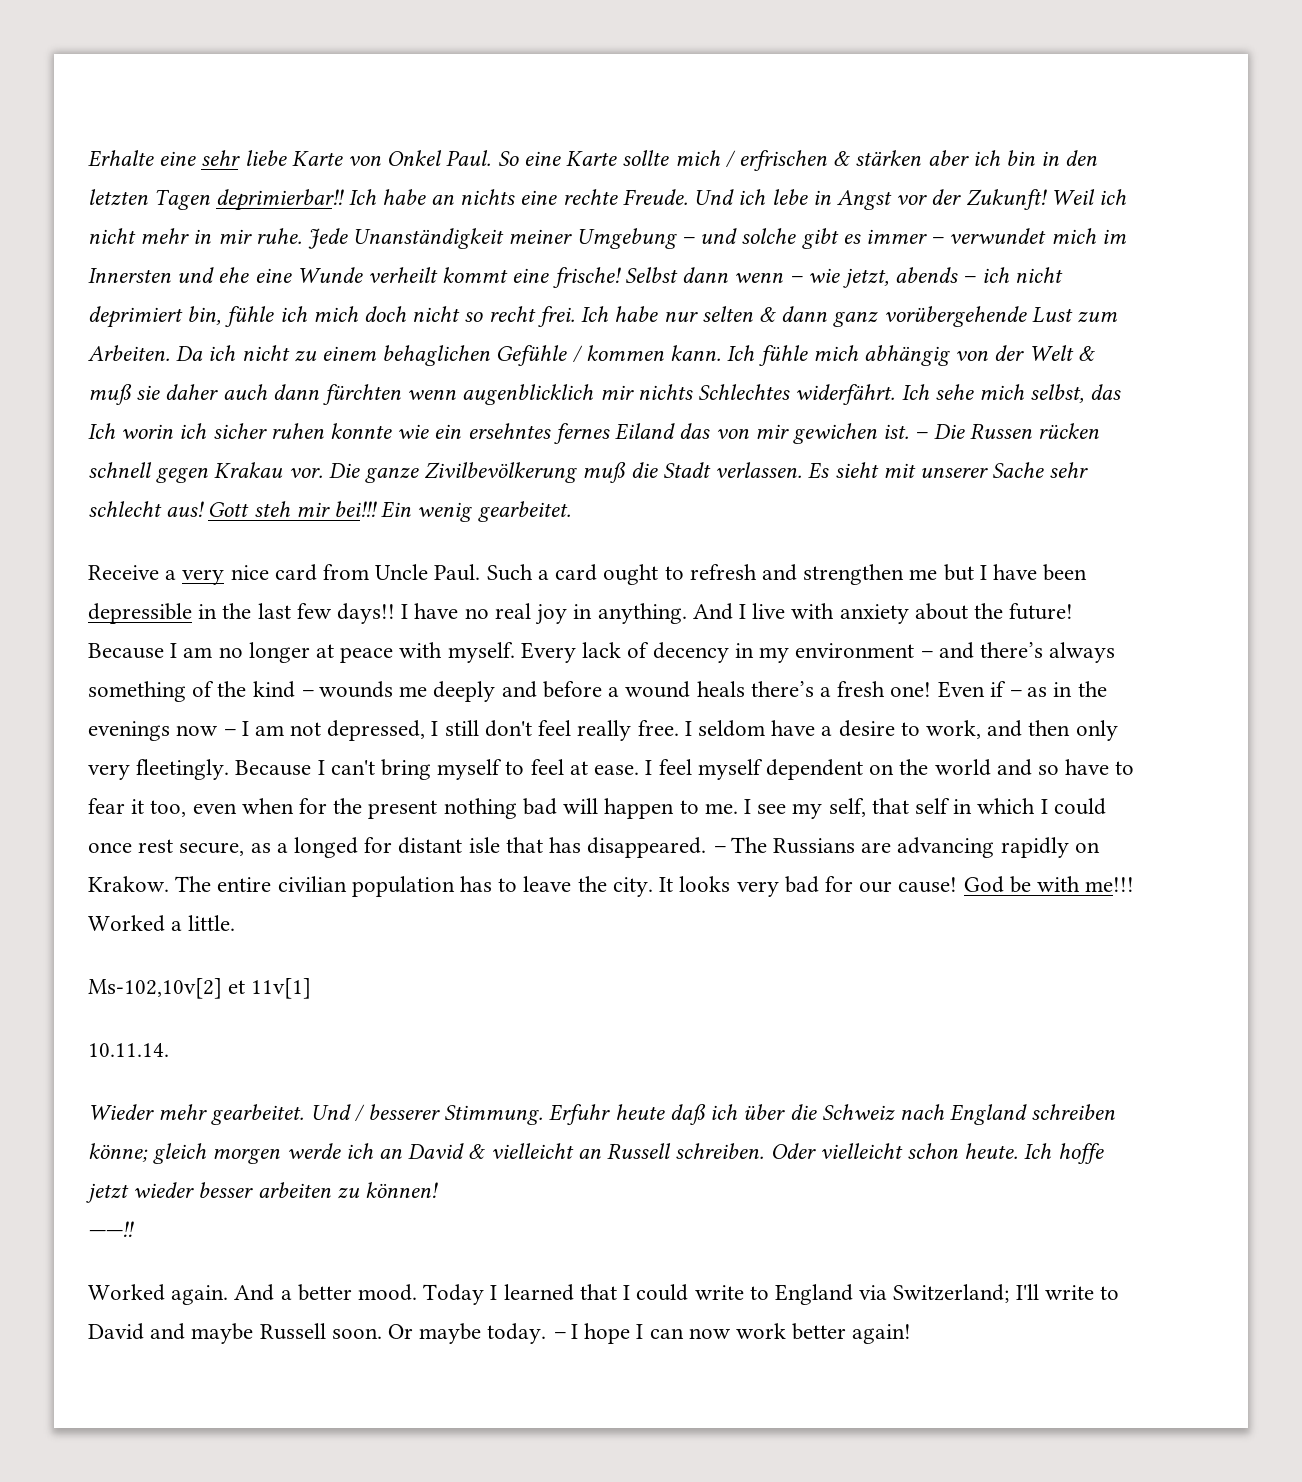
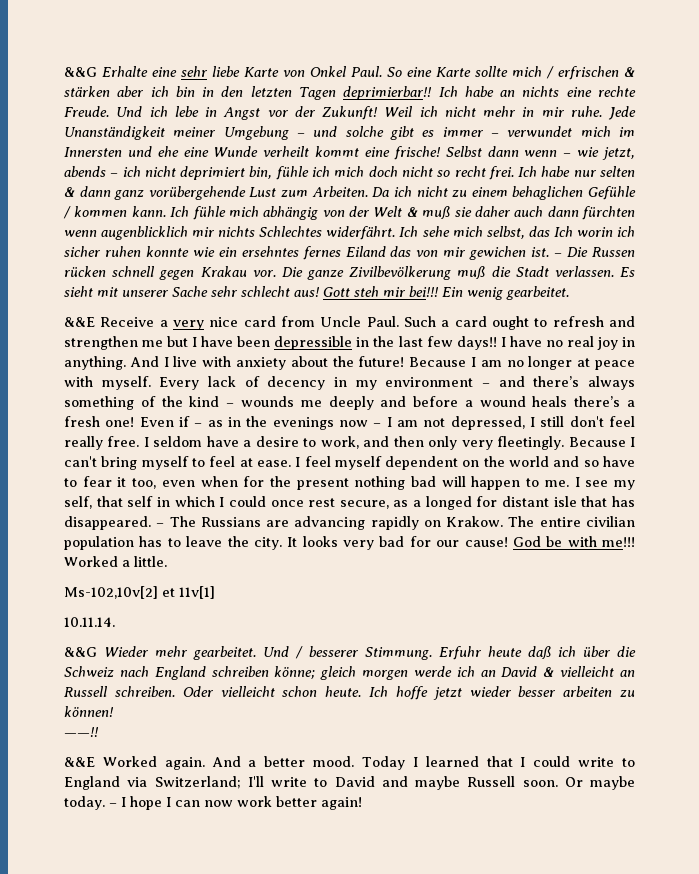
- Erhalte eine sehr liebe Karte von Onkel Paul.
+ &&G Erhalte eine sehr liebe Karte von Onkel Paul.
- Receive a very nice card from Uncle Paul.
+ &&E Receive a very nice card from Uncle Paul.
- Wieder mehr gearbeitet.
+ &&G Wieder mehr gearbeitet.
- Worked again.
+ &&E Worked again.

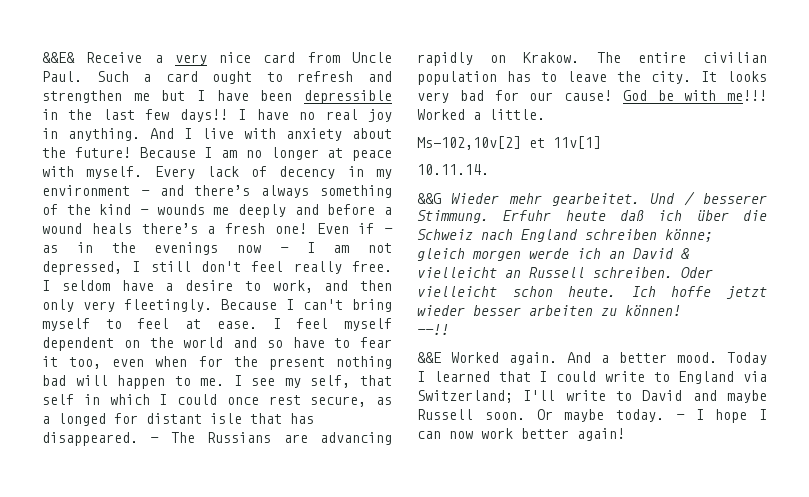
- &&G Erhalte eine sehr liebe Karte von Onkel Paul. So eine Karte sollte mich / erfrischen & stärken aber ich bin in den letzten Tagen deprimierbar!! Ich habe an nichts eine rechte Freude. Und ich lebe in Angst vor der Zukunft! Weil ich nicht mehr in mir ruhe. Jede Unanständigkeit meiner Umgebung – und solche gibt es immer – verwundet mich im Innersten und ehe eine Wunde verheilt kommt eine frische! Selbst dann wenn – wie jetzt, abends – ich nicht deprimiert bin, fühle ich mich doch nicht so recht frei. Ich habe nur selten & dann ganz vorübergehende Lust zum Arbeiten. Da ich nicht zu einem behaglichen Gefühle / kommen kann. Ich fühle mich abhängig von der Welt & muß sie daher auch dann fürchten wenn augenblicklich mir nichts Schlechtes widerfährt. Ich sehe mich selbst, das Ich worin ich sicher ruhen konnte wie ein ersehntes fernes Eiland das von mir gewichen ist. – Die Russen rücken schnell gegen Krakau vor. Die ganze Zivilbevölkerung muß die Stadt verlassen. Es sieht mit unserer Sache sehr schlecht aus! Gott steh mir bei!!! Ein wenig gearbeitet.
- &&E Receive a very nice card from Uncle Paul.
+ &&E& Receive a very nice card from Uncle Paul.

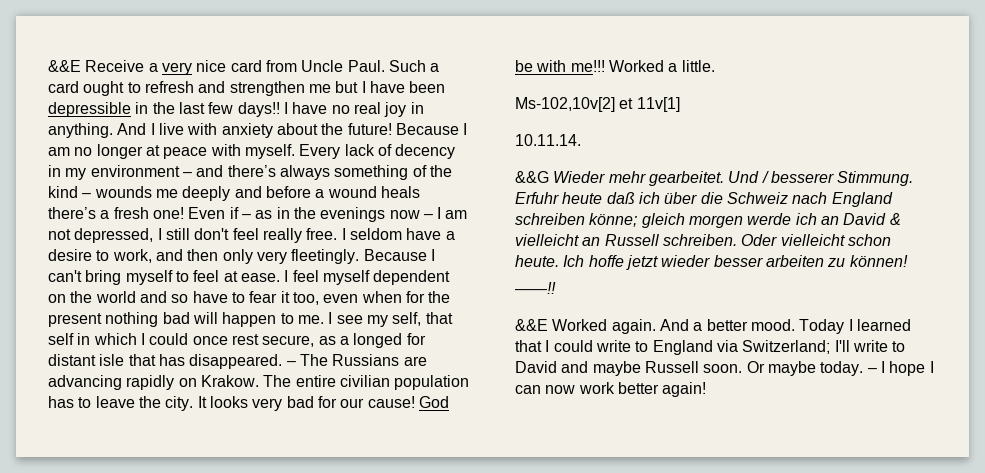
- &&E& Receive a very nice card from Uncle Paul.
+ &&E Receive a very nice card from Uncle Paul.

